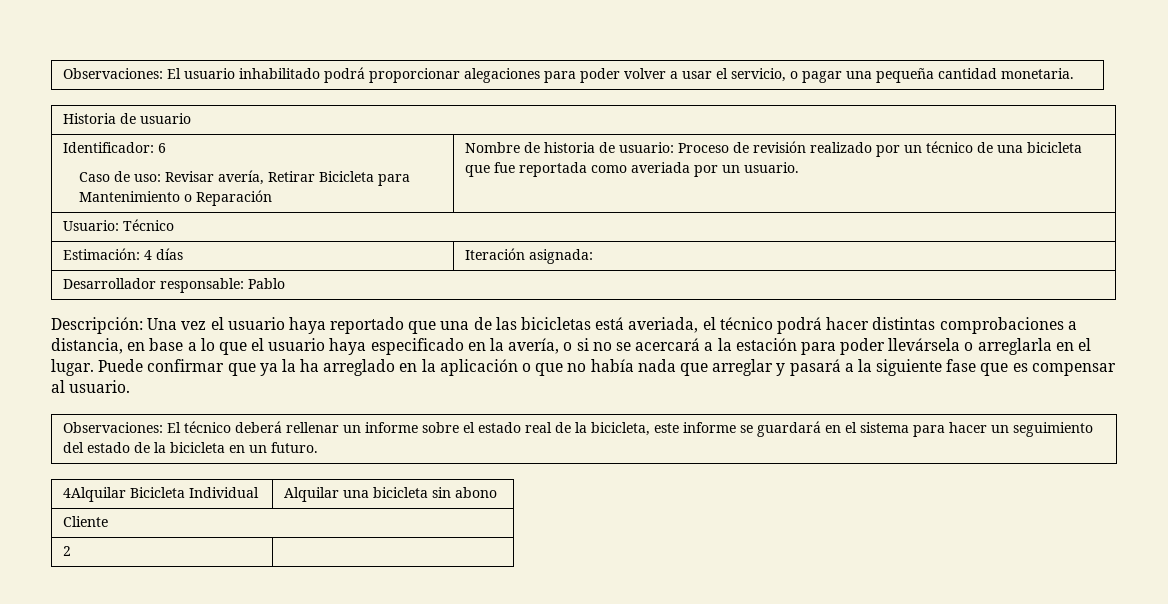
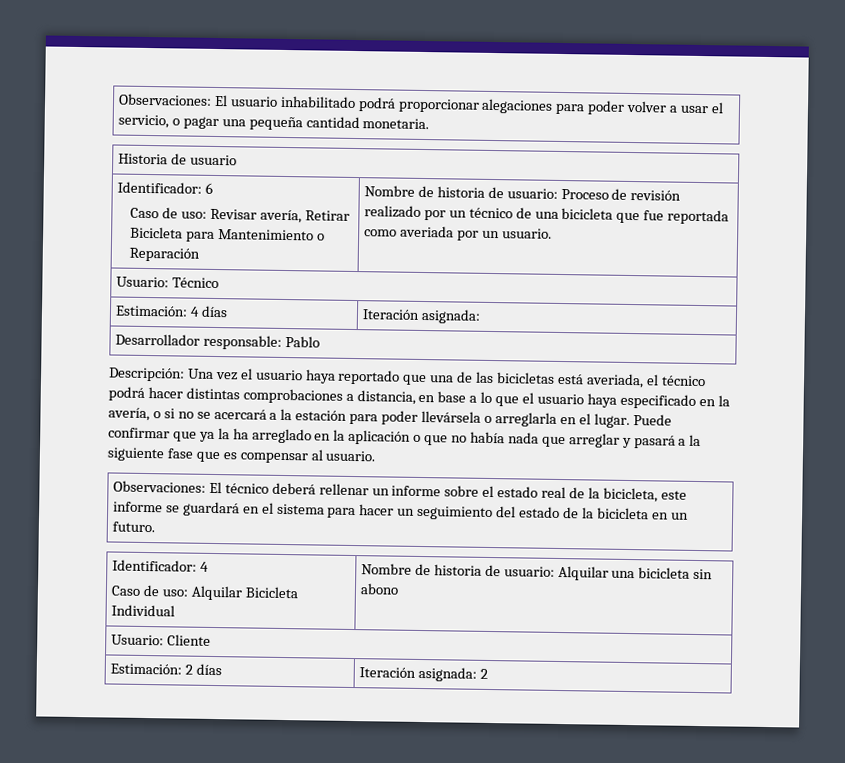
- 4Alquilar Bicicleta Individual | Alquilar una bicicleta sin abono
+ Identificador: 4
+ Caso de uso: Alquilar Bicicleta Individual | Nombre de historia de usuario: Alquilar una bicicleta sin abono
- Cliente
+ Usuario: Cliente
- 2 |
+ Estimación: 2 días | Iteración asignada: 2

